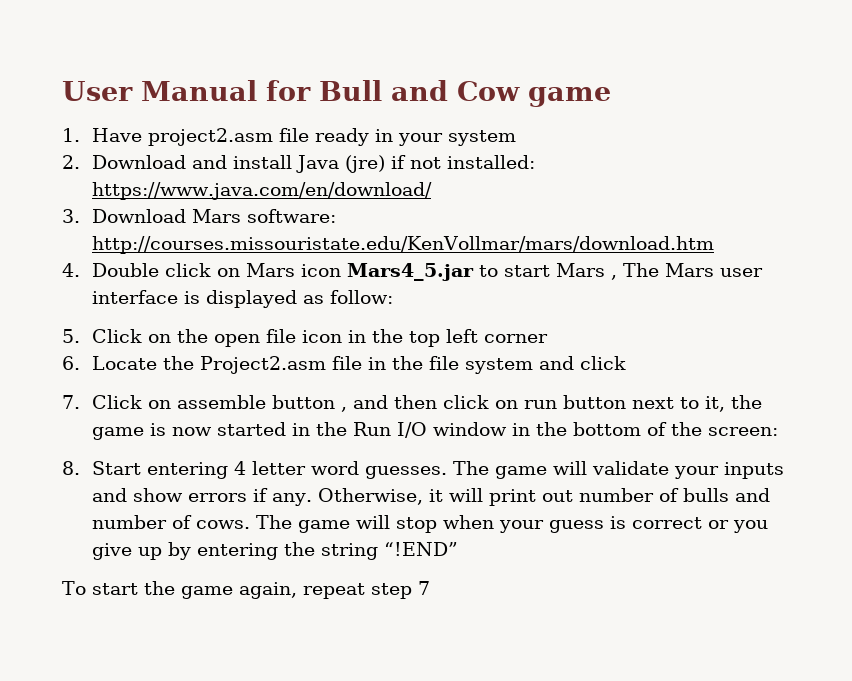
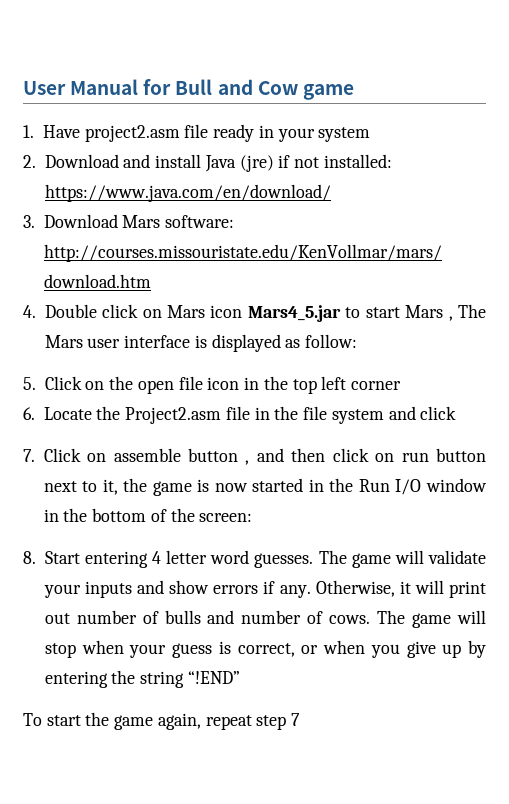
- The game will stop when your guess is correct or you give up by entering the string “!END”
+ The game will stop when your guess is correct, or when you give up by entering the string “!END”

